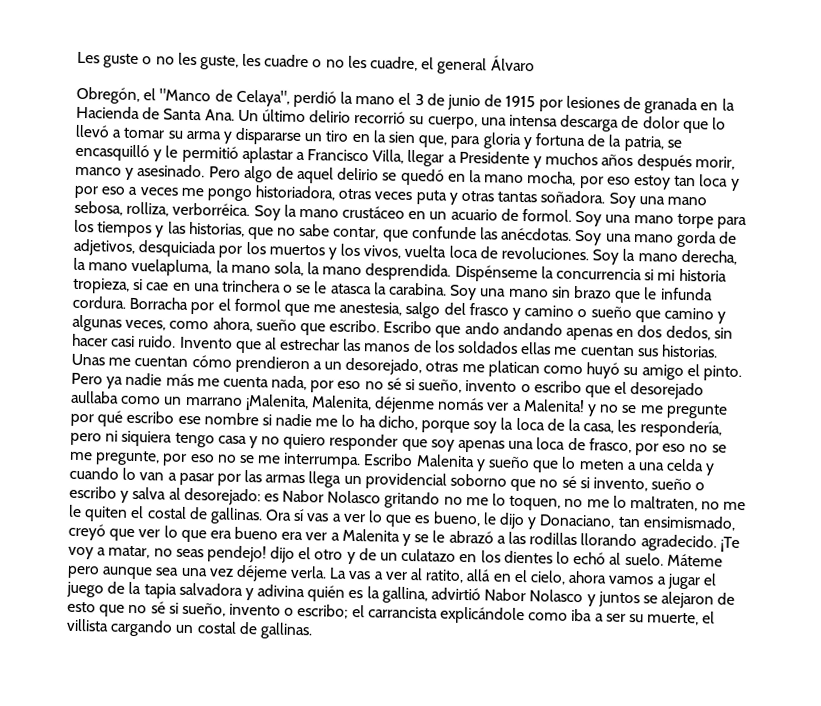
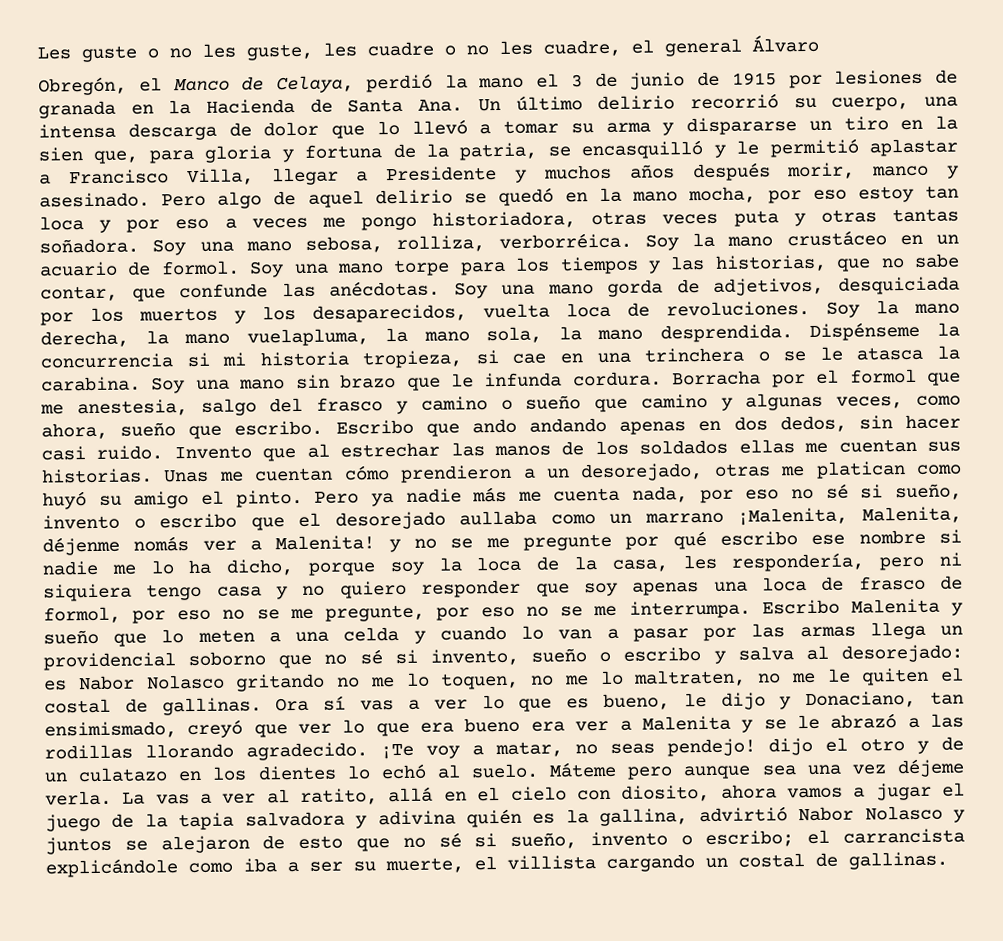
- Obregón, el "Manco de Celaya", perdió la mano el 3 de junio de 1915 por lesiones de granada en la Hacienda de Santa Ana. Un último delirio recorrió su cuerpo, una intensa descarga de dolor que lo llevó a tomar su arma y dispararse un tiro en la sien que, para gloria y fortuna de la patria, se encasquilló y le permitió aplastar a Francisco Villa, llegar a Presidente y muchos años después morir, manco y asesinado.
+ Obregón, el Manco de Celaya, perdió la mano el 3 de junio de 1915 por lesiones de granada en la Hacienda de Santa Ana. Un último delirio recorrió su cuerpo, una intensa descarga de dolor que lo llevó a tomar su arma y dispararse un tiro en la sien que, para gloria y fortuna de la patria, se encasquilló y le permitió aplastar a Francisco Villa, llegar a Presidente y muchos años después morir, manco y asesinado.
- Soy una mano gorda de adjetivos, desquiciada por los muertos y los vivos, vuelta loca de revoluciones.
+ Soy una mano gorda de adjetivos, desquiciada por los muertos y los desaparecidos, vuelta loca de revoluciones.
- Pero ya nadie más me cuenta nada, por eso no sé si sueño, invento o escribo que el desorejado aullaba como un marrano ¡Malenita, Malenita, déjenme nomás ver a Malenita! y no se me pregunte por qué escribo ese nombre si nadie me lo ha dicho, porque soy la loca de la casa, les respondería, pero ni siquiera tengo casa y no quiero responder que soy apenas una loca de frasco, por eso no se me pregunte, por eso no se me interrumpa.
+ Pero ya nadie más me cuenta nada, por eso no sé si sueño, invento o escribo que el desorejado aullaba como un marrano ¡Malenita, Malenita, déjenme nomás ver a Malenita! y no se me pregunte por qué escribo ese nombre si nadie me lo ha dicho, porque soy la loca de la casa, les respondería, pero ni siquiera tengo casa y no quiero responder que soy apenas una loca de frasco de formol, por eso no se me pregunte, por eso no se me interrumpa.
- La vas a ver al ratito, allá en el cielo, ahora vamos a jugar el juego de la tapia salvadora y adivina quién es la gallina, advirtió Nabor Nolasco y juntos se alejaron de esto que no sé si sueño, invento o escribo; el carrancista explicándole como iba a ser su muerte, el villista cargando un costal de gallinas.
+ La vas a ver al ratito, allá en el cielo con diosito, ahora vamos a jugar el juego de la tapia salvadora y adivina quién es la gallina, advirtió Nabor Nolasco y juntos se alejaron de esto que no sé si sueño, invento o escribo; el carrancista explicándole como iba a ser su muerte, el villista cargando un costal de gallinas.

